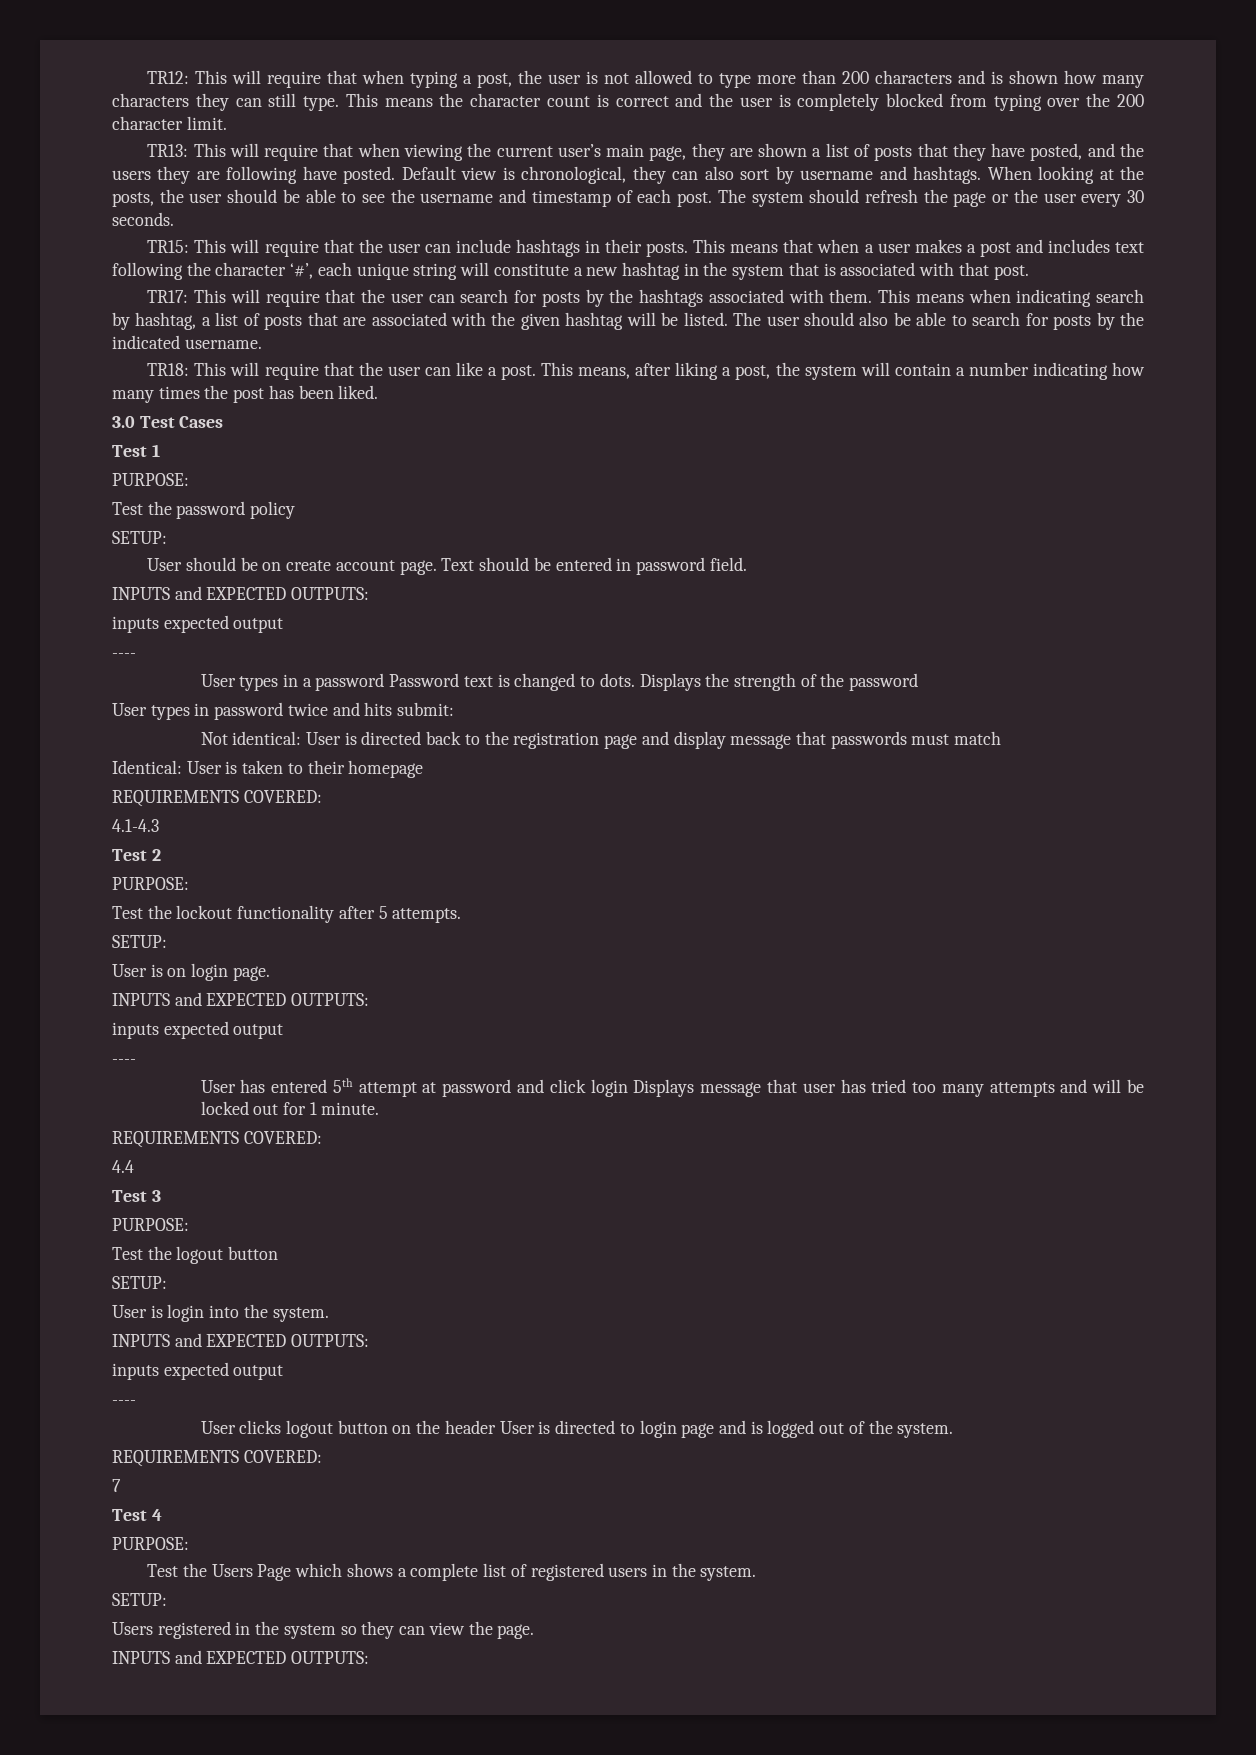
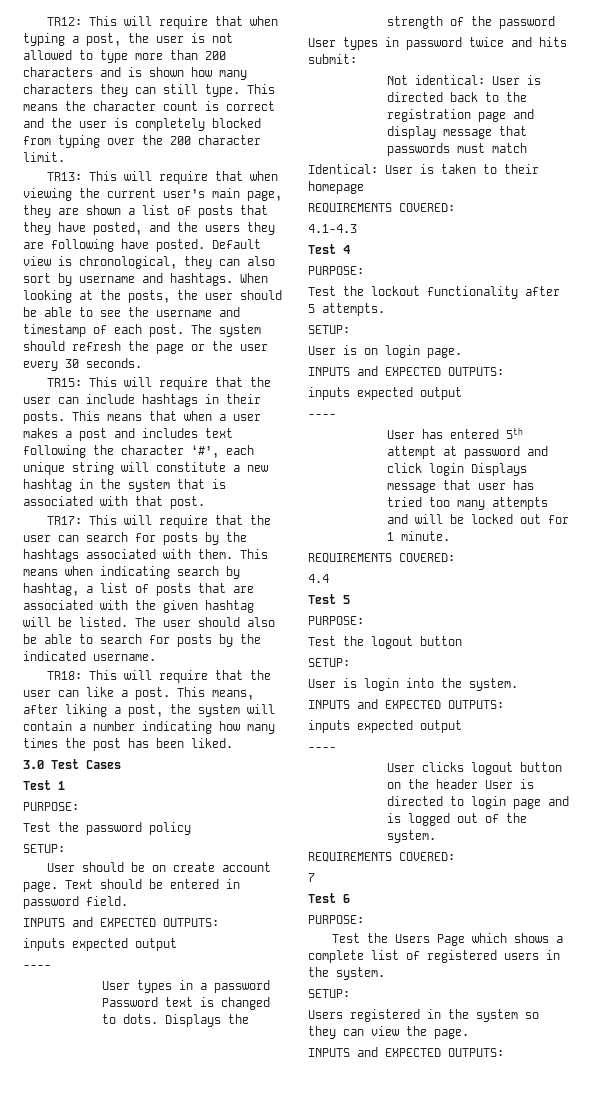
- Test 2
+ Test 4
- Test 3
+ Test 5
- Test 4
+ Test 6

